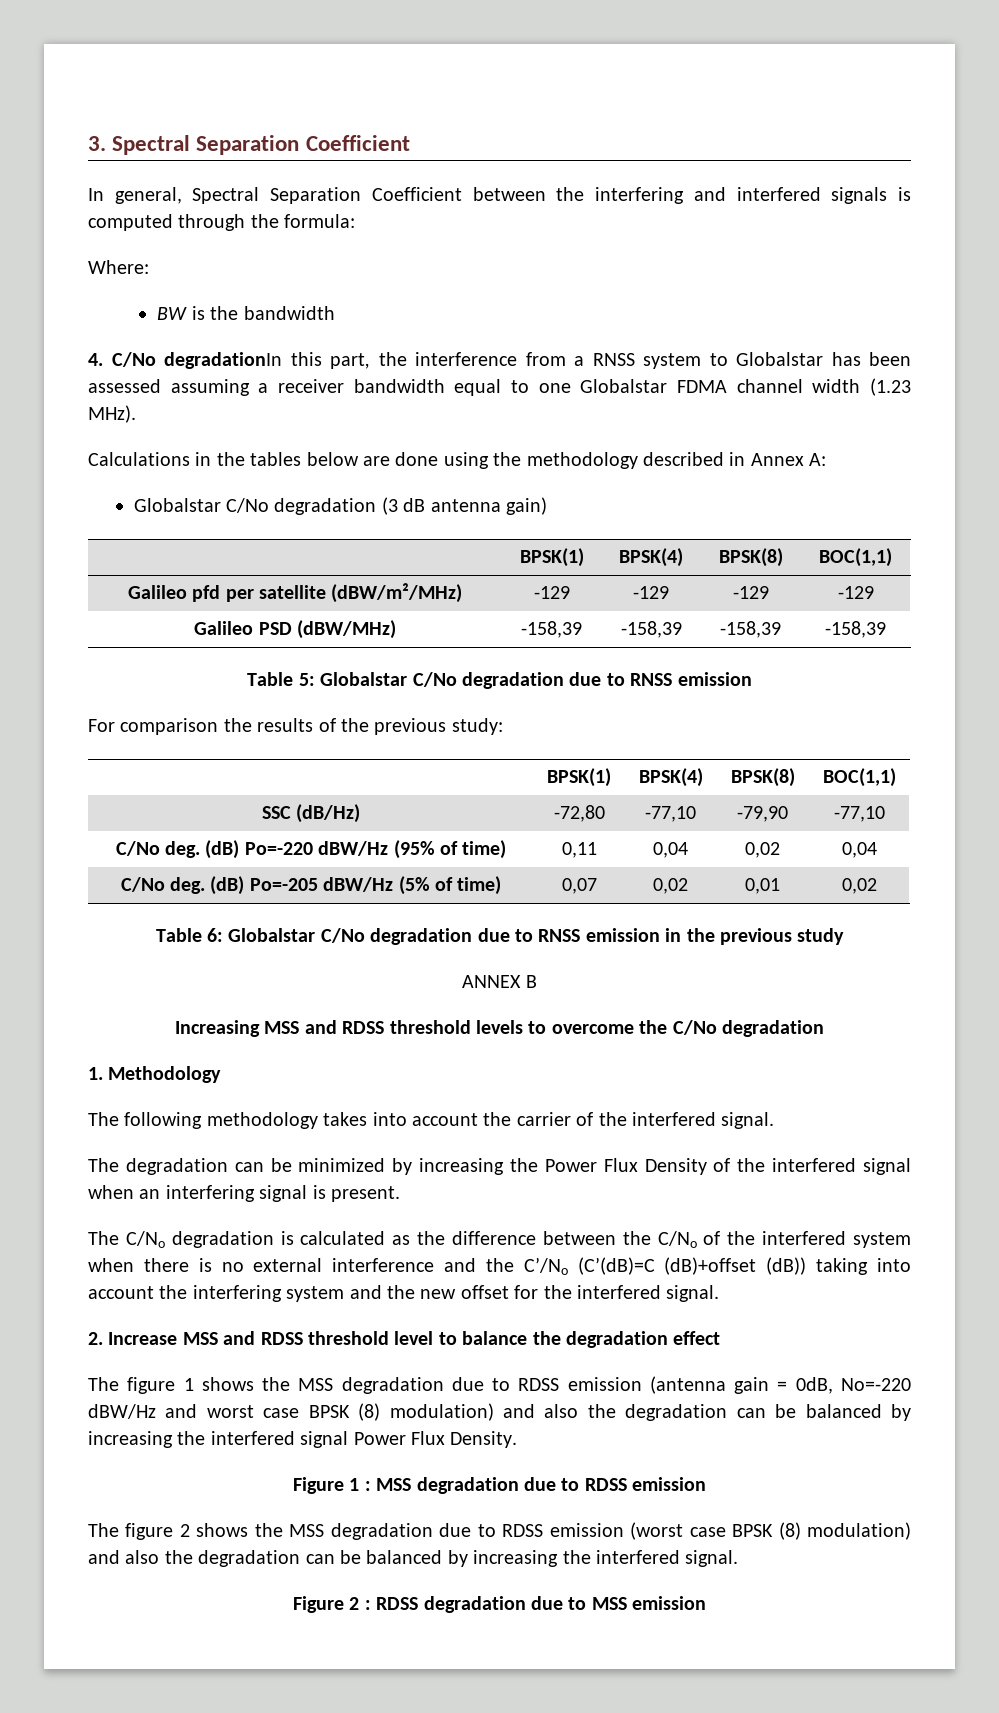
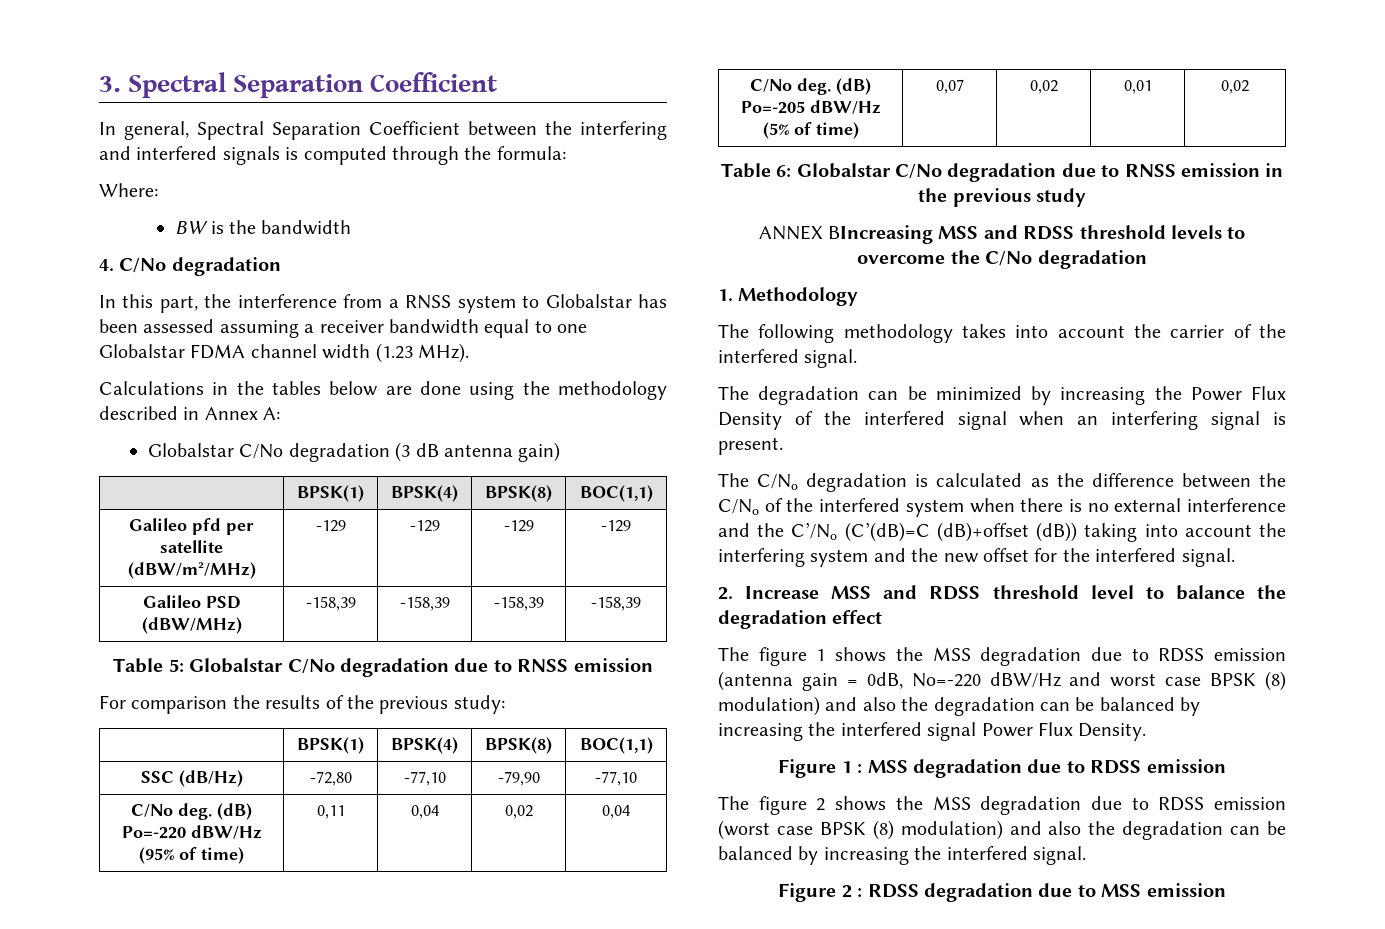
- 4. C/No degradationIn this part, the interference from a RNSS system to Globalstar has been assessed assuming a receiver bandwidth equal to one Globalstar FDMA channel width (1.23 MHz).
+ 4. C/No degradation
+ In this part, the interference from a RNSS system to Globalstar has been assessed assuming a receiver bandwidth equal to one Globalstar FDMA channel width (1.23 MHz).
- ANNEX B
- Increasing MSS and RDSS threshold levels to overcome the C/No degradation
+ ANNEX BIncreasing MSS and RDSS threshold levels to overcome the C/No degradation

